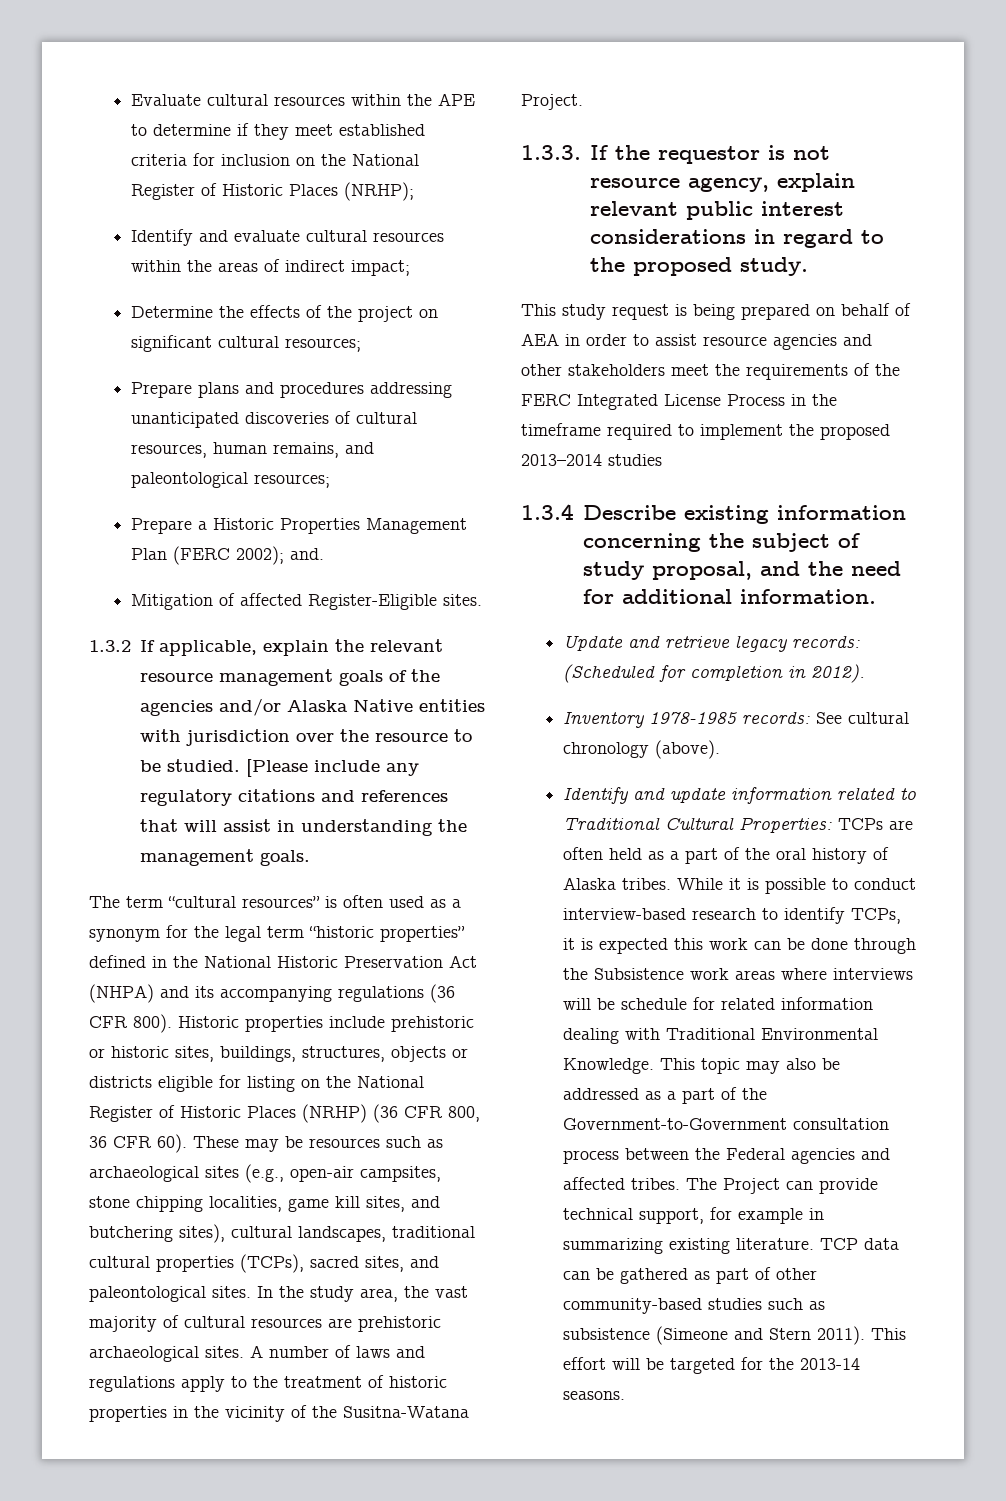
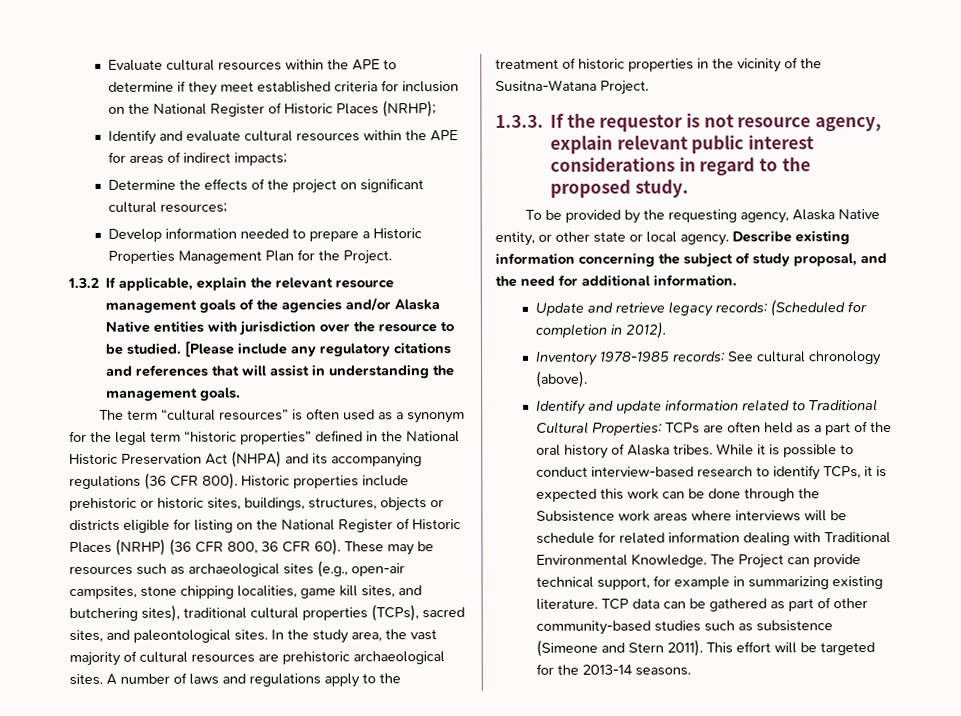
- Identify and evaluate cultural resources within the areas of indirect impact;
+ Identify and evaluate cultural resources within the APE for areas of indirect impacts;
- Prepare plans and procedures addressing unanticipated discoveries of cultural resources, human remains, and paleontological resources;
- Prepare a Historic Properties Management Plan (FERC 2002); and.
- Mitigation of affected Register-Eligible sites.
+ Develop information needed to prepare a Historic Properties Management Plan for the Project.
- These may be resources such as archaeological sites (e.g., open-air campsites, stone chipping localities, game kill sites, and butchering sites), cultural landscapes, traditional cultural properties (TCPs), sacred sites, and paleontological sites.
+ These may be resources such as archaeological sites (e.g., open-air campsites, stone chipping localities, game kill sites, and butchering sites), traditional cultural properties (TCPs), sacred sites, and paleontological sites.
- This study request is being prepared on behalf of AEA in order to assist resource agencies and other stakeholders meet the requirements of the FERC Integrated License Process in the timeframe required to implement the proposed 2013–2014 studies
- 1.3.4 Describe existing information concerning the subject of study proposal, and the need for additional information.
+ To be provided by the requesting agency, Alaska Native entity, or other state or local agency. Describe existing information concerning the subject of study proposal, and the need for additional information.
- This topic may also be addressed as a part of the Government-to-Government consultation process between the Federal agencies and affected tribes.

